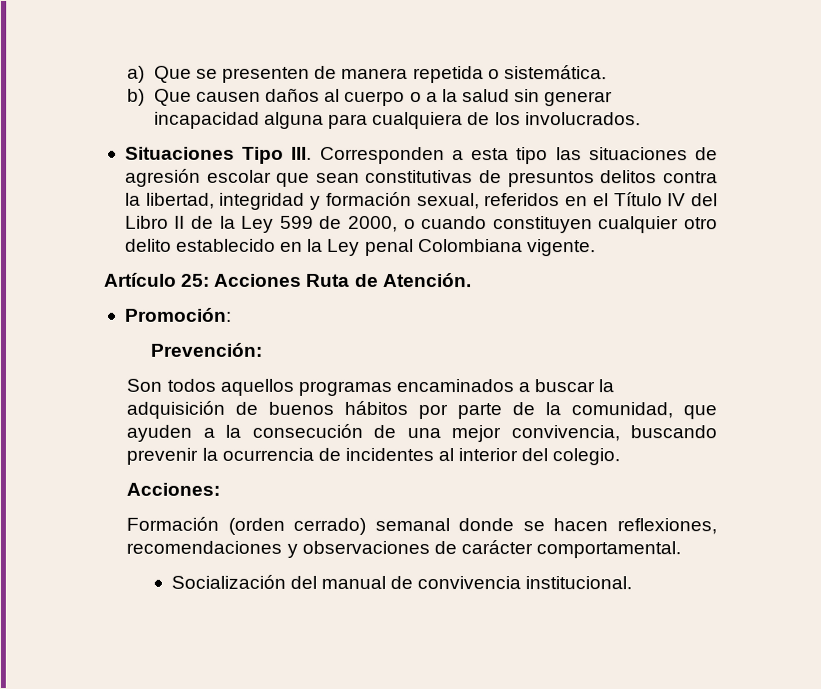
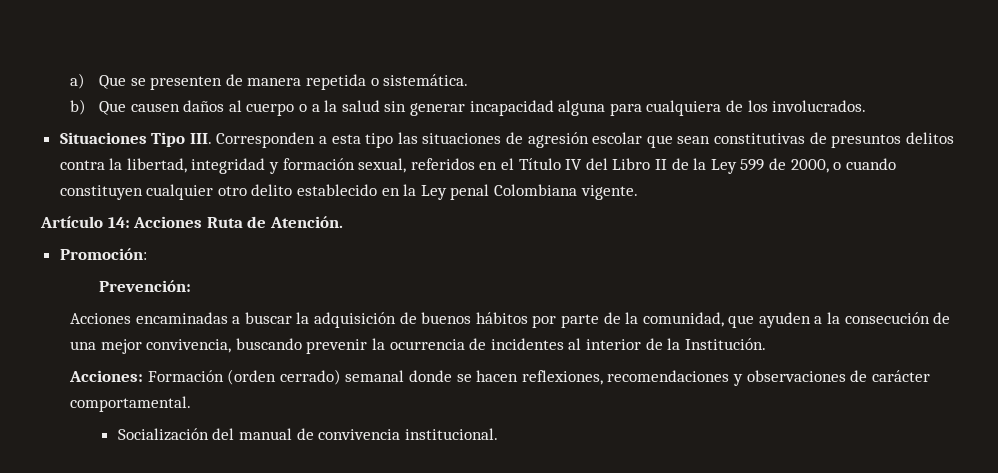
- Artículo 25: Acciones Ruta de Atención.
+ Artículo 14: Acciones Ruta de Atención.
- Son todos aquellos programas encaminados a buscar la adquisición de buenos hábitos por parte de la comunidad, que ayuden a la consecución de una mejor convivencia, buscando prevenir la ocurrencia de incidentes al interior del colegio.
+ Acciones encaminadas a buscar la adquisición de buenos hábitos por parte de la comunidad, que ayuden a la consecución de una mejor convivencia, buscando prevenir la ocurrencia de incidentes al interior de la Institución.
- Acciones:
- Formación (orden cerrado) semanal donde se hacen reflexiones, recomendaciones y observaciones de carácter comportamental.
+ Acciones: Formación (orden cerrado) semanal donde se hacen reflexiones, recomendaciones y observaciones de carácter comportamental.

